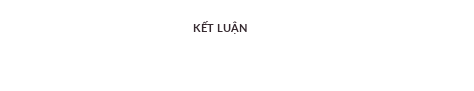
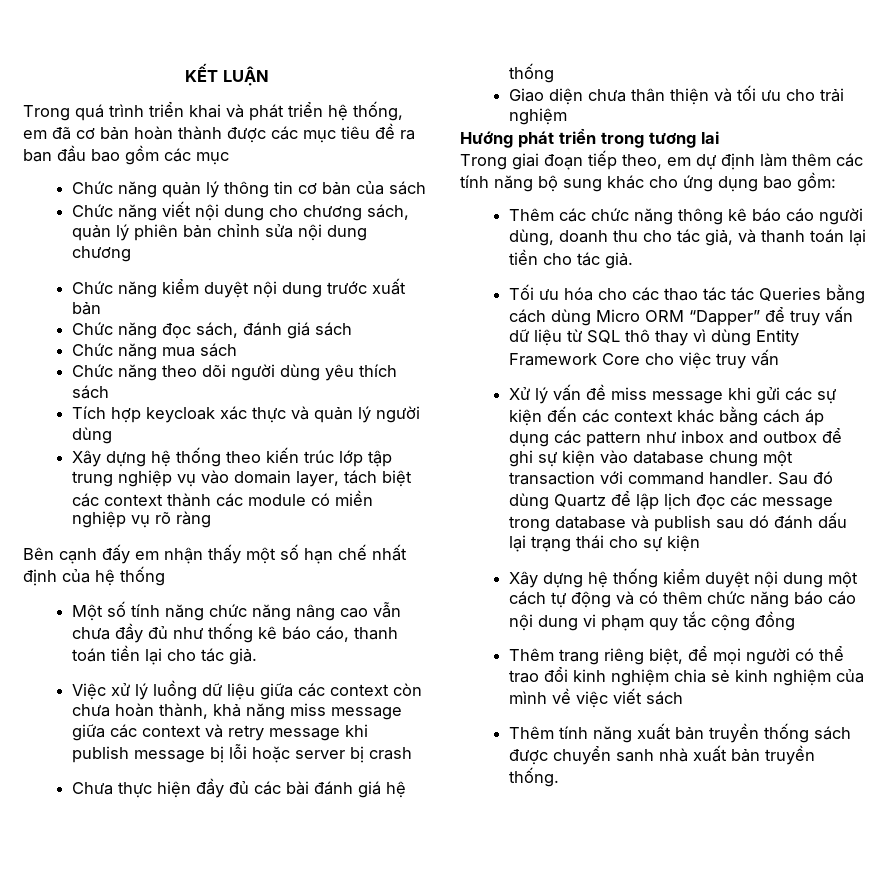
+ Trong quá trình triển khai và phát triển hệ thống, em đã cơ bản hoàn thành được các mục tiêu đề ra ban đầu bao gồm các mục
+ Chức năng quản lý thông tin cơ bản của sách
+ Chức năng viết nội dung cho chương sách, quản lý phiên bản chỉnh sửa nội dung chương
+ Chức năng kiểm duyệt nội dung trước xuất bản
+ Chức năng đọc sách, đánh giá sách
+ Chức năng mua sách
+ Chức năng theo dõi người dùng yêu thích sách
+ Tích hợp keycloak xác thực và quản lý người dùng
+ Xây dựng hệ thống theo kiến trúc lớp tập trung nghiệp vụ vào domain layer, tách biệt các context thành các module có miền nghiệp vụ rõ ràng
+ Bên cạnh đấy em nhận thấy một số hạn chế nhất định của hệ thống
+ Một số tính năng chức năng nâng cao vẫn chưa đầy đủ như thống kê báo cáo, thanh toán tiền lại cho tác giả.
+ Việc xử lý luồng dữ liệu giữa các context còn chưa hoàn thành, khả năng miss message giữa các context và retry message khi publish message bị lỗi hoặc server bị crash
+ Chưa thực hiện đầy đủ các bài đánh giá hệ thống
+ Giao diện chưa thân thiện và tối ưu cho trải nghiệm
+ Hướng phát triển trong tương lai
+ Trong giai đoạn tiếp theo, em dự định làm thêm các tính năng bộ sung khác cho ứng dụng bao gồm:
+ Thêm các chức năng thông kê báo cáo người dùng, doanh thu cho tác giả, và thanh toán lại tiền cho tác giả.
+ Tối ưu hóa cho các thao tác tác Queries bằng cách dùng Micro ORM “Dapper” để truy vấn dữ liệu từ SQL thô thay vì dùng Entity Framework Core cho việc truy vấn
+ Xử lý vấn đề miss message khi gửi các sự kiện đến các context khác bằng cách áp dụng các pattern như inbox and outbox để ghi sự kiện vào database chung một transaction với command handler. Sau đó dùng Quartz để lập lịch đọc các message trong database và publish sau dó đánh dấu lại trạng thái cho sự kiện
+ Xây dựng hệ thống kiểm duyệt nội dung một cách tự động và có thêm chức năng báo cáo nội dung vi phạm quy tắc cộng đồng
+ Thêm trang riêng biệt, để mọi người có thể trao đổi kinh nghiệm chia sẻ kinh nghiệm của mình về việc viết sách
+ Thêm tính năng xuất bản truyền thống sách được chuyển sanh nhà xuất bản truyền thống.

